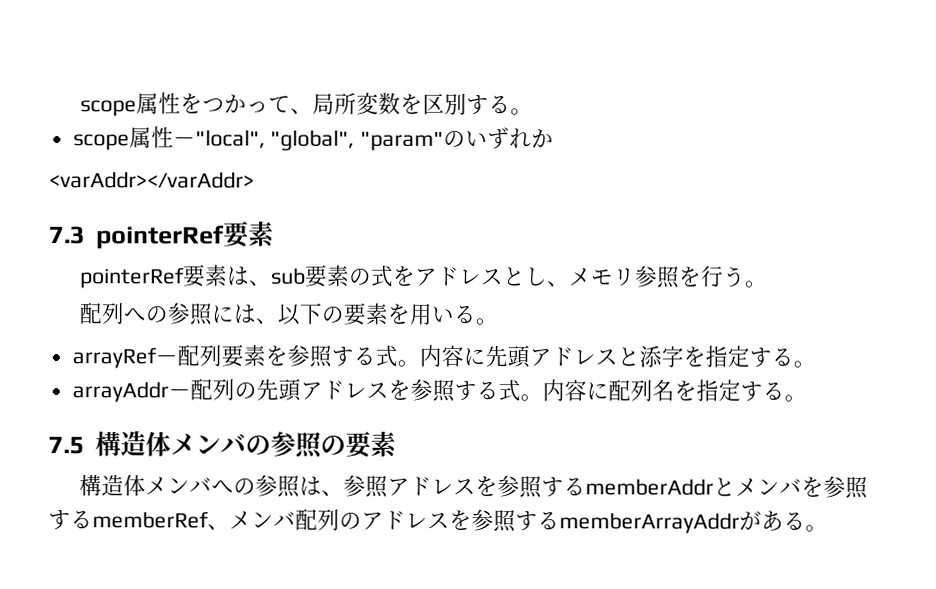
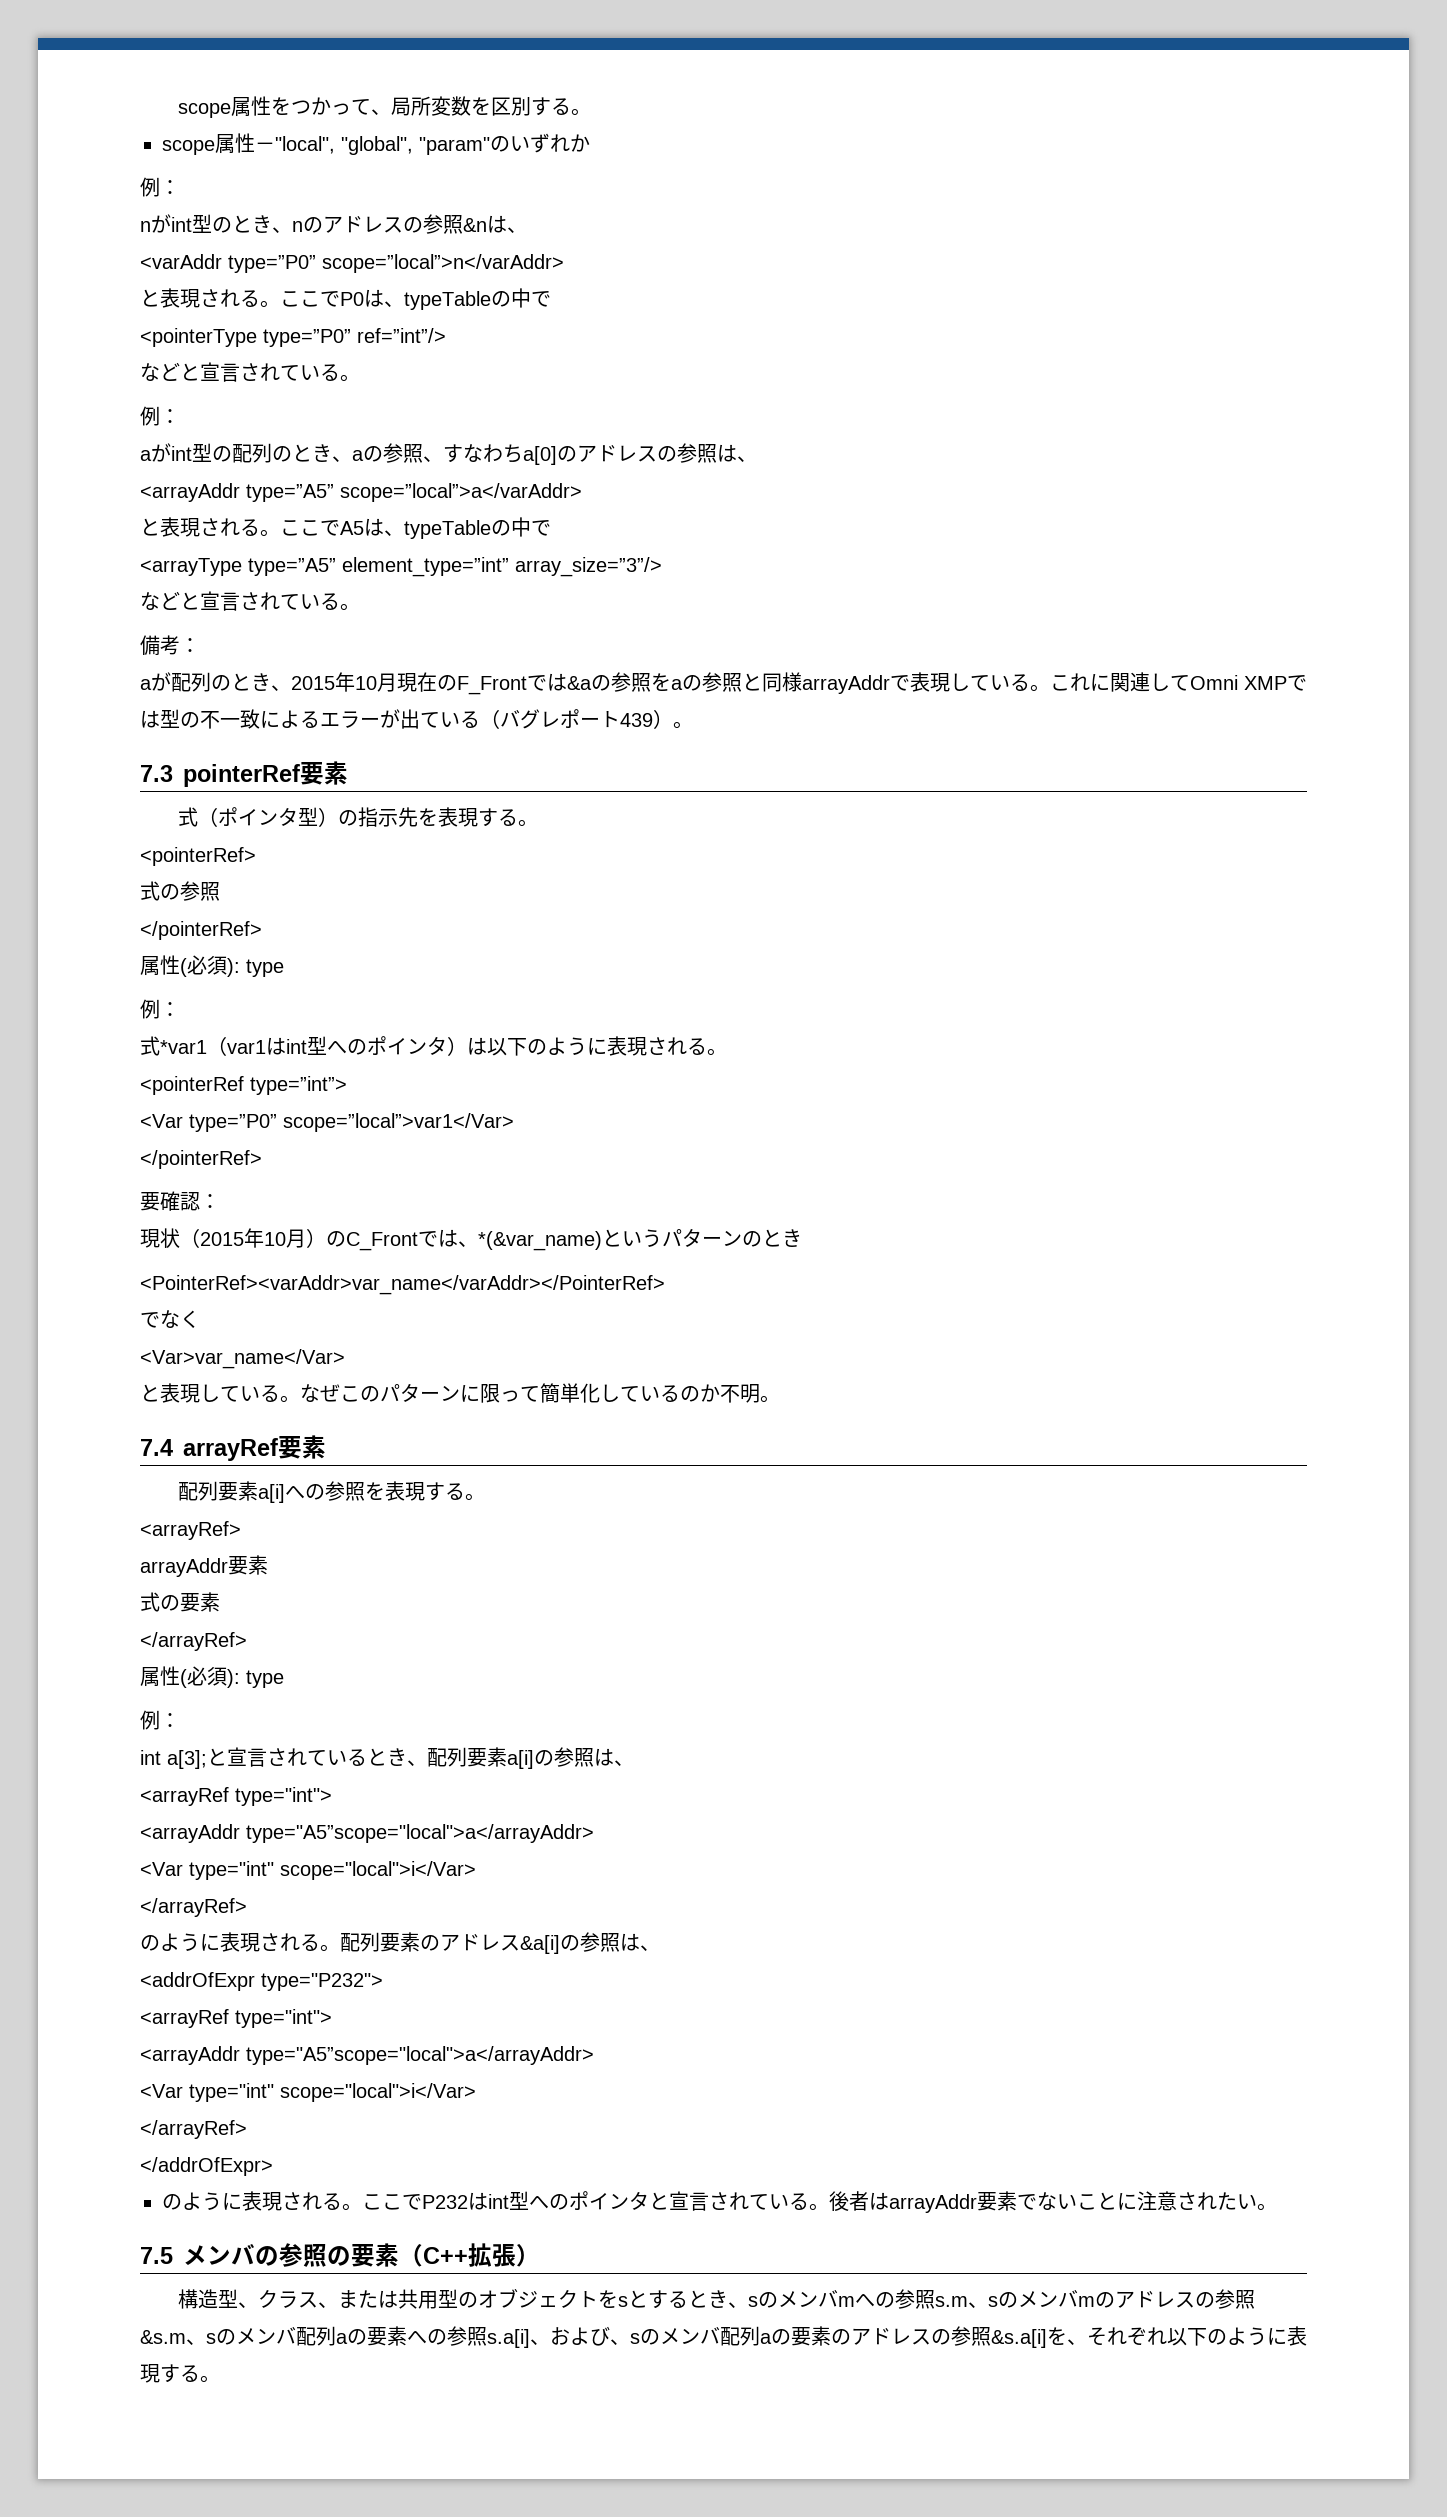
  scope属性－"local", "global", "param"のいずれか
- <varAddr></varAddr>
+ 例：
+ nがint型のとき、nのアドレスの参照&nは、
+ <varAddr type=”P0” scope=”local”>n</varAddr>
+ と表現される。ここでP0は、typeTableの中で
+ <pointerType type=”P0” ref=”int”/>
+ などと宣言されている。
+ 例：
+ aがint型の配列のとき、aの参照、すなわちa[0]のアドレスの参照は、
+ <arrayAddr type=”A5” scope=”local”>a</varAddr>
+ と表現される。ここでA5は、typeTableの中で
+ <arrayType type=”A5” element_type=”int” array_size=”3”/>
+ などと宣言されている。
+ 備考：
+ aが配列のとき、2015年10月現在のF_Frontでは&aの参照をaの参照と同様arrayAddrで表現している。これに関連してOmni XMPでは型の不一致によるエラーが出ている（バグレポート439）。
  7.3 pointerRef要素
- pointerRef要素は、sub要素の式をアドレスとし、メモリ参照を行う。
- 配列への参照には、以下の要素を用いる。
- arrayRef－配列要素を参照する式。内容に先頭アドレスと添字を指定する。
- arrayAddr－配列の先頭アドレスを参照する式。内容に配列名を指定する。
+ 式（ポインタ型）の指示先を表現する。
+ <pointerRef>
+ 式の参照
+ </pointerRef>
+ 属性(必須): type
+ 例：
+ 式*var1（var1はint型へのポインタ）は以下のように表現される。
+ <pointerRef type=”int”>
+ <Var type=”P0” scope=”local”>var1</Var>
+ </pointerRef>
+ 要確認：
+ 現状（2015年10月）のC_Frontでは、*(&var_name)というパターンのとき
+ <PointerRef><varAddr>var_name</varAddr></PointerRef>
+ でなく
+ <Var>var_name</Var>
+ と表現している。なぜこのパターンに限って簡単化しているのか不明。
+ 7.4 arrayRef要素
+ 配列要素a[i]への参照を表現する。
+ <arrayRef>
+ arrayAddr要素
+ 式の要素
+ </arrayRef>
+ 属性(必須): type
+ 例：
+ int a[3];と宣言されているとき、配列要素a[i]の参照は、
+ <arrayRef type="int">
+ <arrayAddr type="A5”scope="local">a</arrayAddr>
+ <Var type="int" scope="local">i</Var>
+ </arrayRef>
+ のように表現される。配列要素のアドレス&a[i]の参照は、
+ <addrOfExpr type="P232">
+ <arrayRef type="int">
+ <arrayAddr type="A5”scope="local">a</arrayAddr>
+ <Var type="int" scope="local">i</Var>
+ </arrayRef>
+ </addrOfExpr>
+ のように表現される。ここでP232はint型へのポインタと宣言されている。後者はarrayAddr要素でないことに注意されたい。
- 7.5構造体メンバの参照の要素
- 構造体メンバへの参照は、参照アドレスを参照するmemberAddrとメンバを参照するmemberRef、メンバ配列のアドレスを参照するmemberArrayAddrがある。
+ 7.5メンバの参照の要素（C++拡張）
+ 構造型、クラス、または共用型のオブジェクトをsとするとき、sのメンバmへの参照s.m、sのメンバmのアドレスの参照&s.m、sのメンバ配列aの要素への参照s.a[i]、および、sのメンバ配列aの要素のアドレスの参照&s.a[i]を、それぞれ以下のように表現する。

